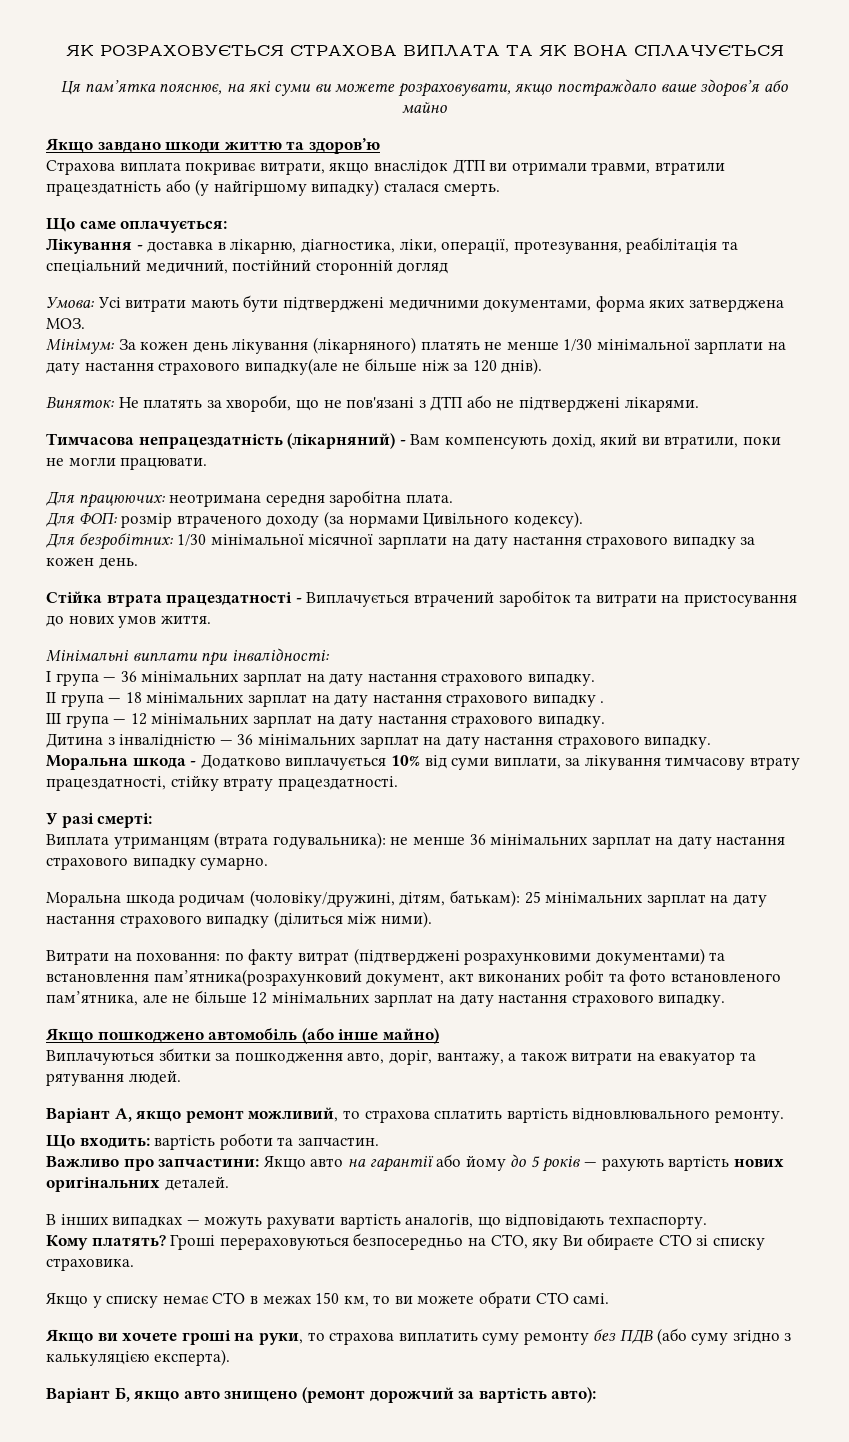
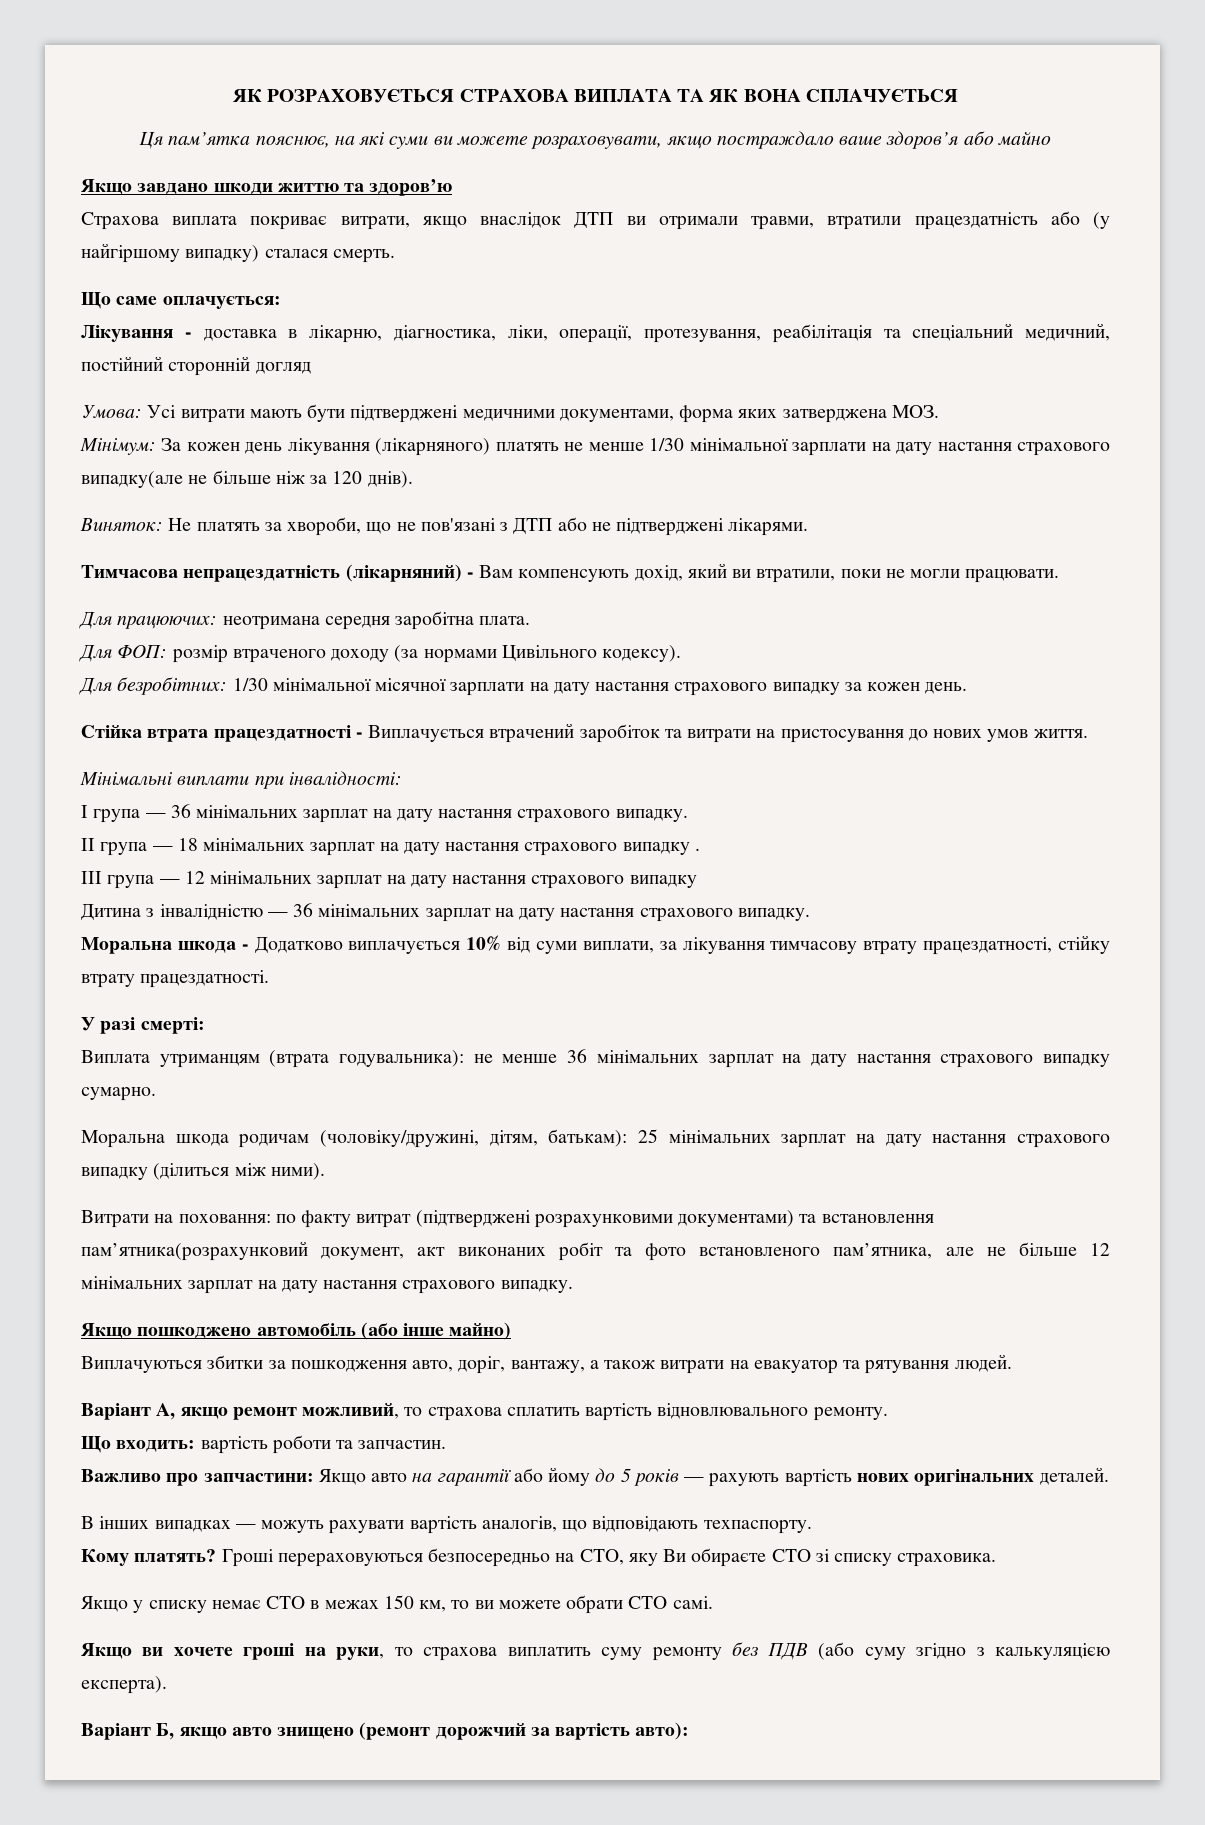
- III група — 12 мінімальних зарплат на дату настання страхового випадку.
+ III група — 12 мінімальних зарплат на дату настання страхового випадку

